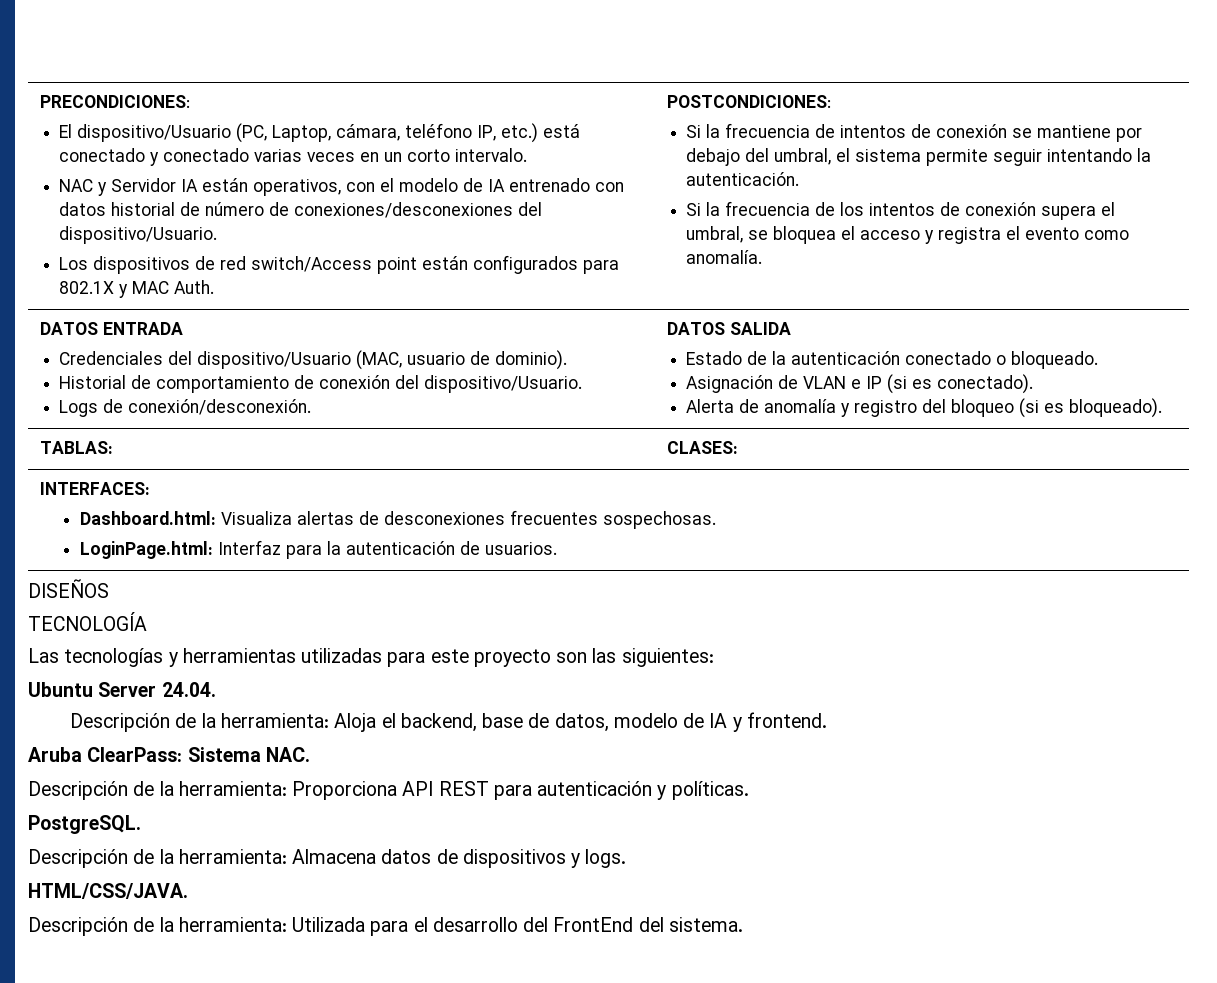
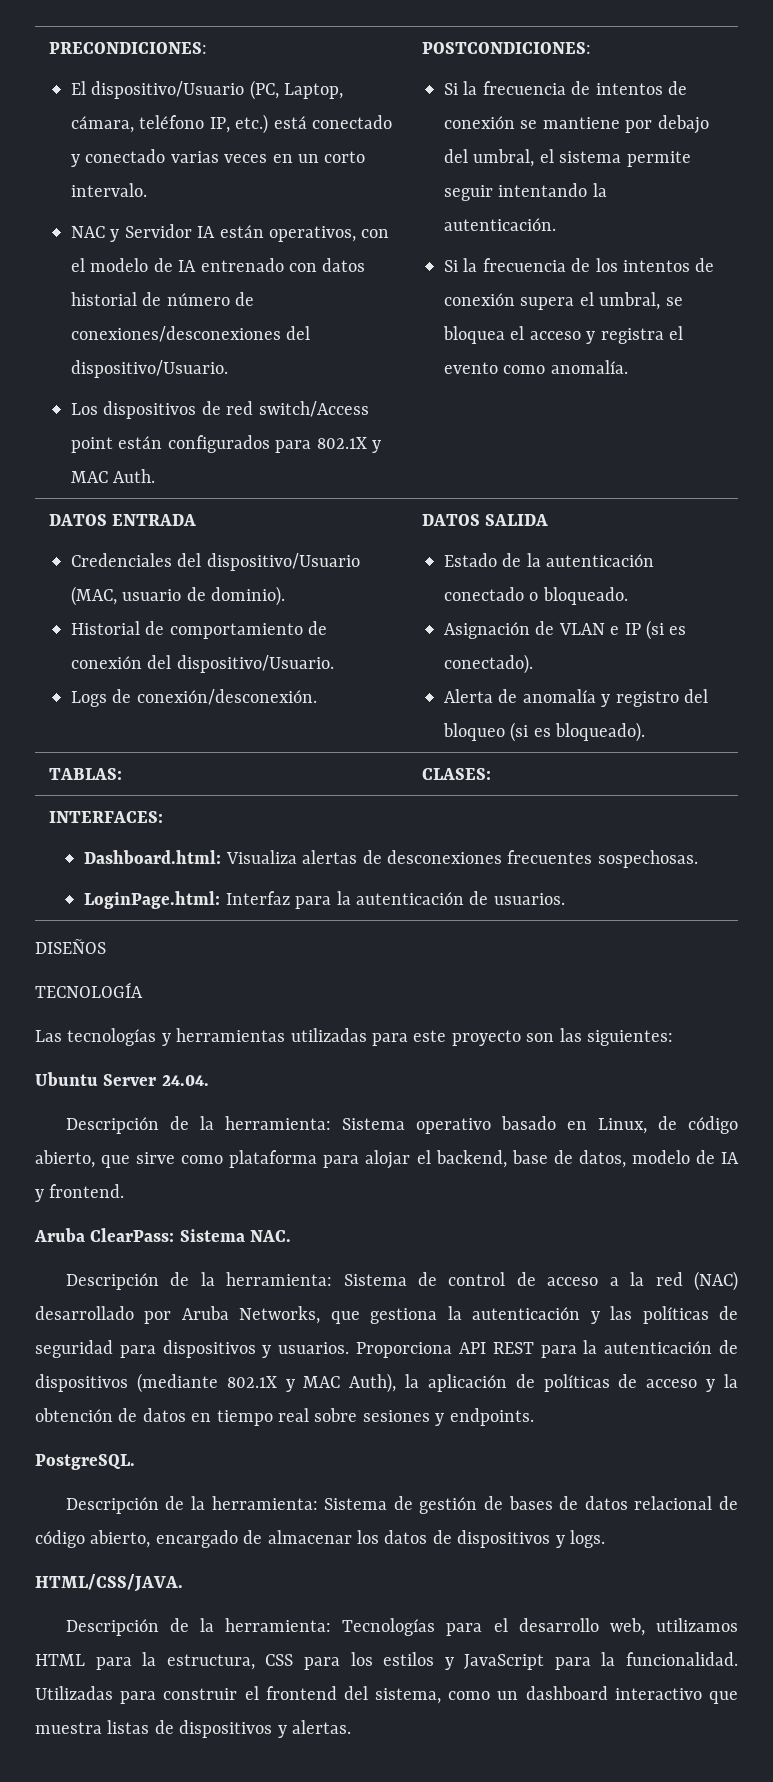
- Descripción de la herramienta: Aloja el backend, base de datos, modelo de IA y frontend.
+ Descripción de la herramienta: Sistema operativo basado en Linux, de código abierto, que sirve como plataforma para alojar el backend, base de datos, modelo de IA y frontend.
- Descripción de la herramienta: Proporciona API REST para autenticación y políticas.
+ Descripción de la herramienta: Sistema de control de acceso a la red (NAC) desarrollado por Aruba Networks, que gestiona la autenticación y las políticas de seguridad para dispositivos y usuarios. Proporciona API REST para la autenticación de dispositivos (mediante 802.1X y MAC Auth), la aplicación de políticas de acceso y la obtención de datos en tiempo real sobre sesiones y endpoints.
- Descripción de la herramienta: Almacena datos de dispositivos y logs.
+ Descripción de la herramienta: Sistema de gestión de bases de datos relacional de código abierto, encargado de almacenar los datos de dispositivos y logs.
- Descripción de la herramienta: Utilizada para el desarrollo del FrontEnd del sistema.
+ Descripción de la herramienta: Tecnologías para el desarrollo web, utilizamos HTML para la estructura, CSS para los estilos y JavaScript para la funcionalidad. Utilizadas para construir el frontend del sistema, como un dashboard interactivo que muestra listas de dispositivos y alertas.

